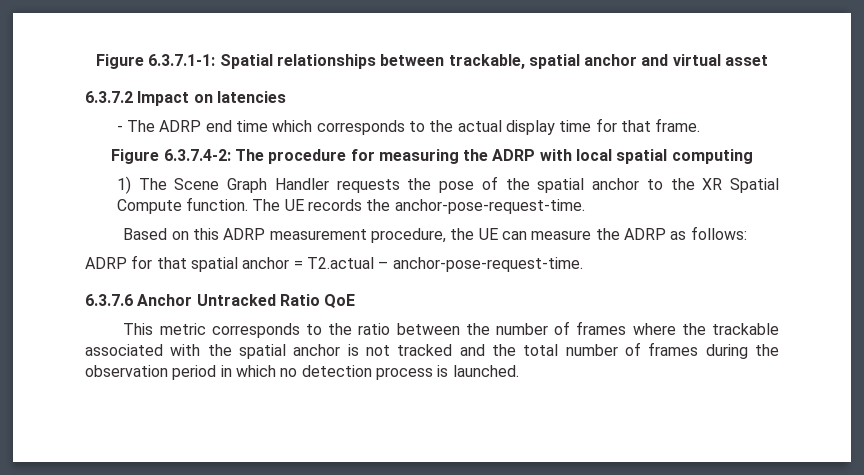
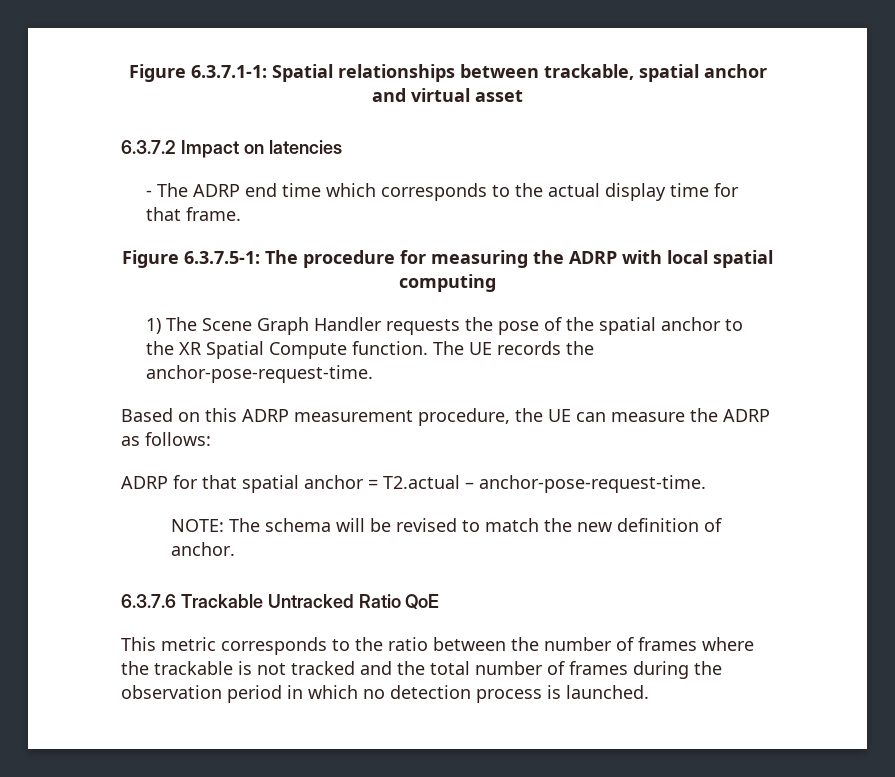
- Figure 6.3.7.4-2: The procedure for measuring the ADRP with local spatial computing
+ Figure 6.3.7.5-1: The procedure for measuring the ADRP with local spatial computing
+ NOTE: The schema will be revised to match the new definition of anchor.
- 6.3.7.6 Anchor Untracked Ratio QoE
+ 6.3.7.6 Trackable Untracked Ratio QoE
- This metric corresponds to the ratio between the number of frames where the trackable associated with the spatial anchor is not tracked and the total number of frames during the observation period in which no detection process is launched.
+ This metric corresponds to the ratio between the number of frames where the trackable is not tracked and the total number of frames during the observation period in which no detection process is launched.

